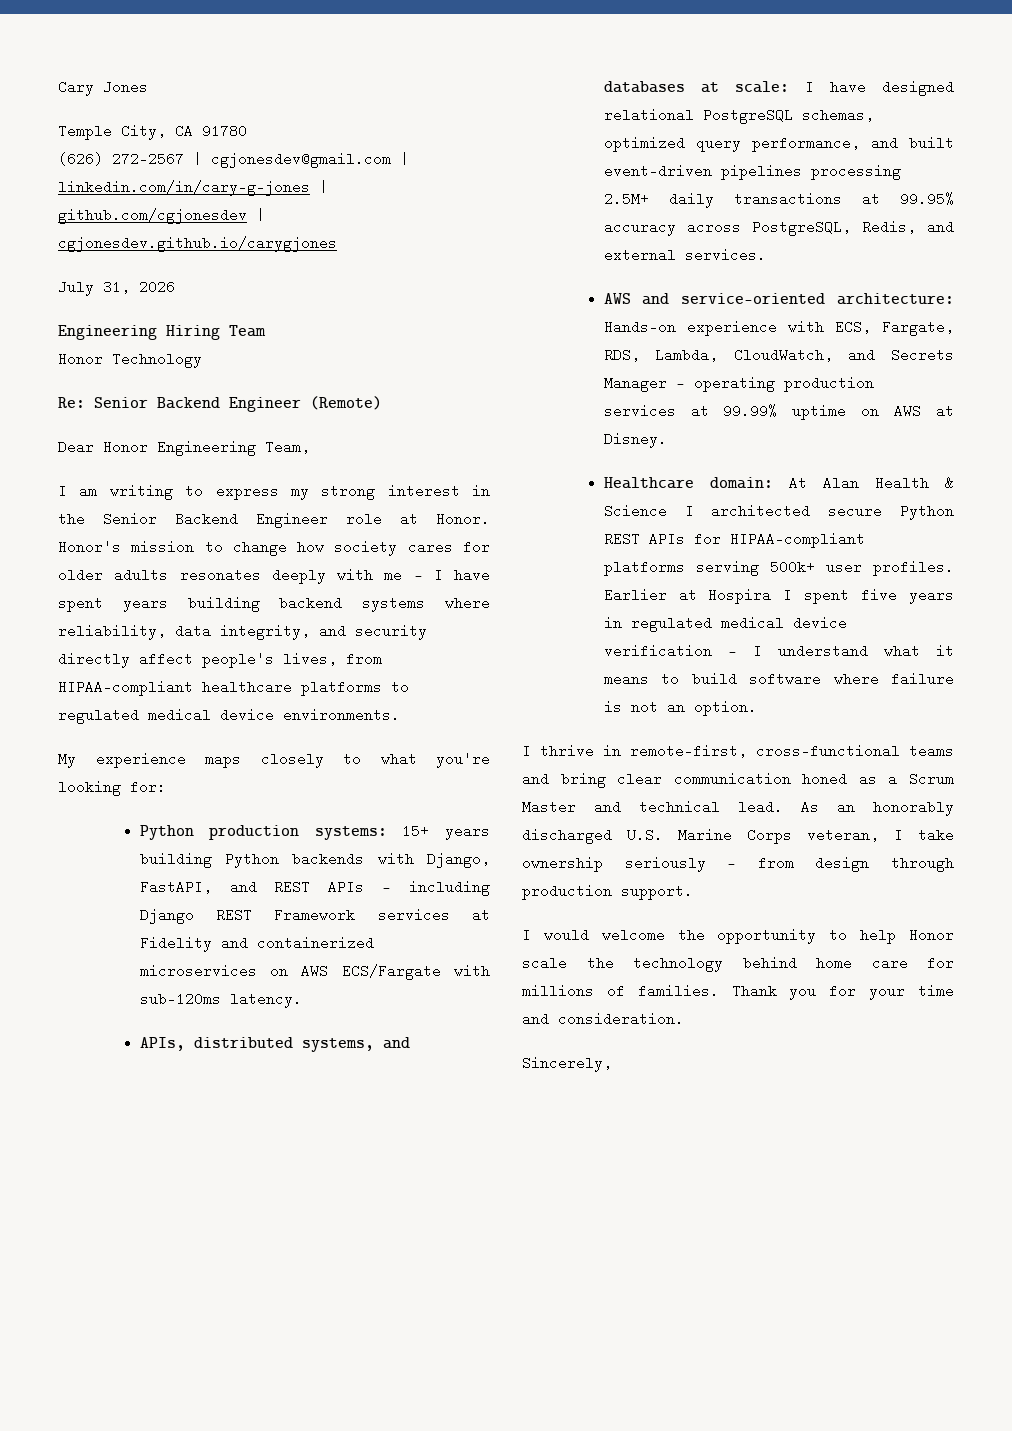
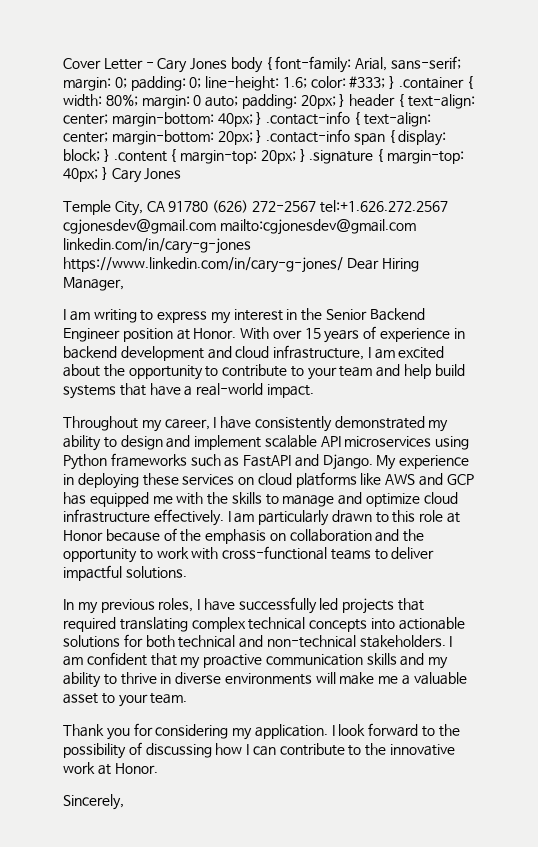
- Cary Jones
+ Cover Letter - Cary Jones body { font-family: Arial, sans-serif; margin: 0; padding: 0; line-height: 1.6; color: #333; } .container { width: 80%; margin: 0 auto; padding: 20px; } header { text-align: center; margin-bottom: 40px; } .contact-info { text-align: center; margin-bottom: 20px; } .contact-info span { display: block; } .content { margin-top: 20px; } .signature { margin-top: 40px; } Cary Jones
- Temple City, CA 91780
- (626) 272-2567 | cgjonesdev@gmail.com | linkedin.com/in/cary-g-jones | github.com/cgjonesdev | cgjonesdev.github.io/carygjones
- July 31, 2026
- Engineering Hiring Team
- Honor Technology
- Re: Senior Backend Engineer (Remote)
- Dear Honor Engineering Team,
+ Temple City, CA 91780 (626) 272-2567 tel:+1.626.272.2567 cgjonesdev@gmail.com mailto:cgjonesdev@gmail.com linkedin.com/in/cary-g-jones https://www.linkedin.com/in/cary-g-jones/ Dear Hiring Manager,
- I am writing to express my strong interest in the Senior Backend Engineer role at Honor. Honor's mission to change how society cares for older adults resonates deeply with me — I have spent years building backend systems where reliability, data integrity, and security directly affect people's lives, from HIPAA-compliant healthcare platforms to regulated medical device environments.
- My experience maps closely to what you're looking for:
- Python production systems: 15+ years building Python backends with Django, FastAPI, and REST APIs — including Django REST Framework services at Fidelity and containerized microservices on AWS ECS/Fargate with sub-120ms latency.
- APIs, distributed systems, and databases at scale: I have designed relational PostgreSQL schemas, optimized query performance, and built event-driven pipelines processing 2.5M+ daily transactions at 99.95% accuracy across PostgreSQL, Redis, and external services.
- AWS and service-oriented architecture: Hands-on experience with ECS, Fargate, RDS, Lambda, CloudWatch, and Secrets Manager — operating production services at 99.99% uptime on AWS at Disney.
- Healthcare domain: At Alan Health & Science I architected secure Python REST APIs for HIPAA-compliant platforms serving 500k+ user profiles. Earlier at Hospira I spent five years in regulated medical device verification — I understand what it means to build software where failure is not an option.
- I thrive in remote-first, cross-functional teams and bring clear communication honed as a Scrum Master and technical lead. As an honorably discharged U.S. Marine Corps veteran, I take ownership seriously — from design through production support.
- I would welcome the opportunity to help Honor scale the technology behind home care for millions of families. Thank you for your time and consideration.
+ I am writing to express my interest in the Senior Backend Engineer position at Honor. With over 15 years of experience in backend development and cloud infrastructure, I am excited about the opportunity to contribute to your team and help build systems that have a real-world impact.
+ Throughout my career, I have consistently demonstrated my ability to design and implement scalable API microservices using Python frameworks such as FastAPI and Django. My experience in deploying these services on cloud platforms like AWS and GCP has equipped me with the skills to manage and optimize cloud infrastructure effectively. I am particularly drawn to this role at Honor because of the emphasis on collaboration and the opportunity to work with cross-functional teams to deliver impactful solutions.
+ In my previous roles, I have successfully led projects that required translating complex technical concepts into actionable solutions for both technical and non-technical stakeholders. I am confident that my proactive communication skills and my ability to thrive in diverse environments will make me a valuable asset to your team.
+ Thank you for considering my application. I look forward to the possibility of discussing how I can contribute to the innovative work at Honor.

